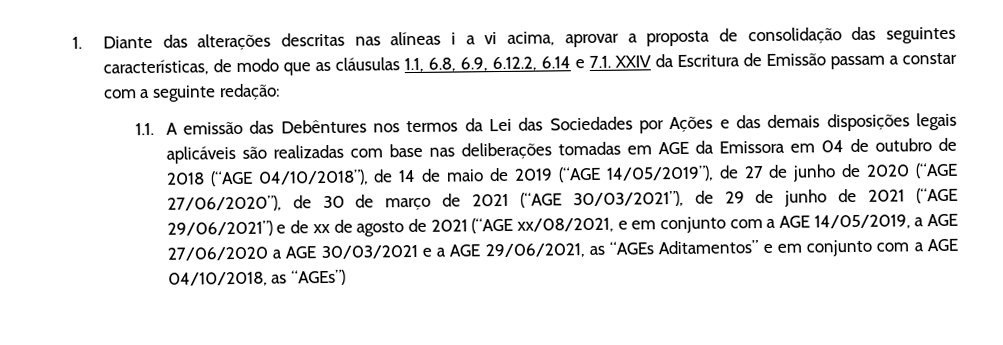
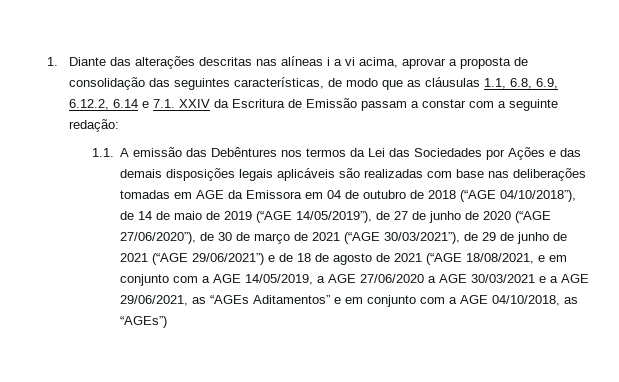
- 1.1. A emissão das Debêntures nos termos da Lei das Sociedades por Ações e das demais disposições legais aplicáveis são realizadas com base nas deliberações tomadas em AGE da Emissora em 04 de outubro de 2018 (“AGE 04/10/2018”), de 14 de maio de 2019 (“AGE 14/05/2019”), de 27 de junho de 2020 (“AGE 27/06/2020”), de 30 de março de 2021 (“AGE 30/03/2021”), de 29 de junho de 2021 (“AGE 29/06/2021”) e de xx de agosto de 2021 (“AGE xx/08/2021, e em conjunto com a AGE 14/05/2019, a AGE 27/06/2020 a AGE 30/03/2021 e a AGE 29/06/2021, as “AGEs Aditamentos” e em conjunto com a AGE 04/10/2018, as “AGEs”)
+ 1.1. A emissão das Debêntures nos termos da Lei das Sociedades por Ações e das demais disposições legais aplicáveis são realizadas com base nas deliberações tomadas em AGE da Emissora em 04 de outubro de 2018 (“AGE 04/10/2018”), de 14 de maio de 2019 (“AGE 14/05/2019”), de 27 de junho de 2020 (“AGE 27/06/2020”), de 30 de março de 2021 (“AGE 30/03/2021”), de 29 de junho de 2021 (“AGE 29/06/2021”) e de 18 de agosto de 2021 (“AGE 18/08/2021, e em conjunto com a AGE 14/05/2019, a AGE 27/06/2020 a AGE 30/03/2021 e a AGE 29/06/2021, as “AGEs Aditamentos” e em conjunto com a AGE 04/10/2018, as “AGEs”)

